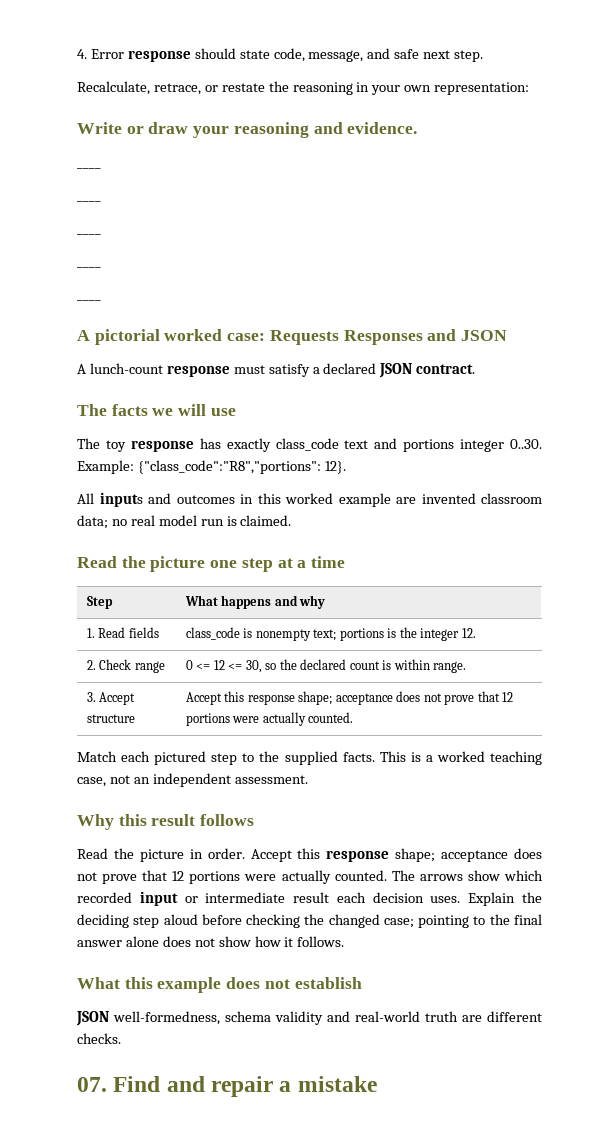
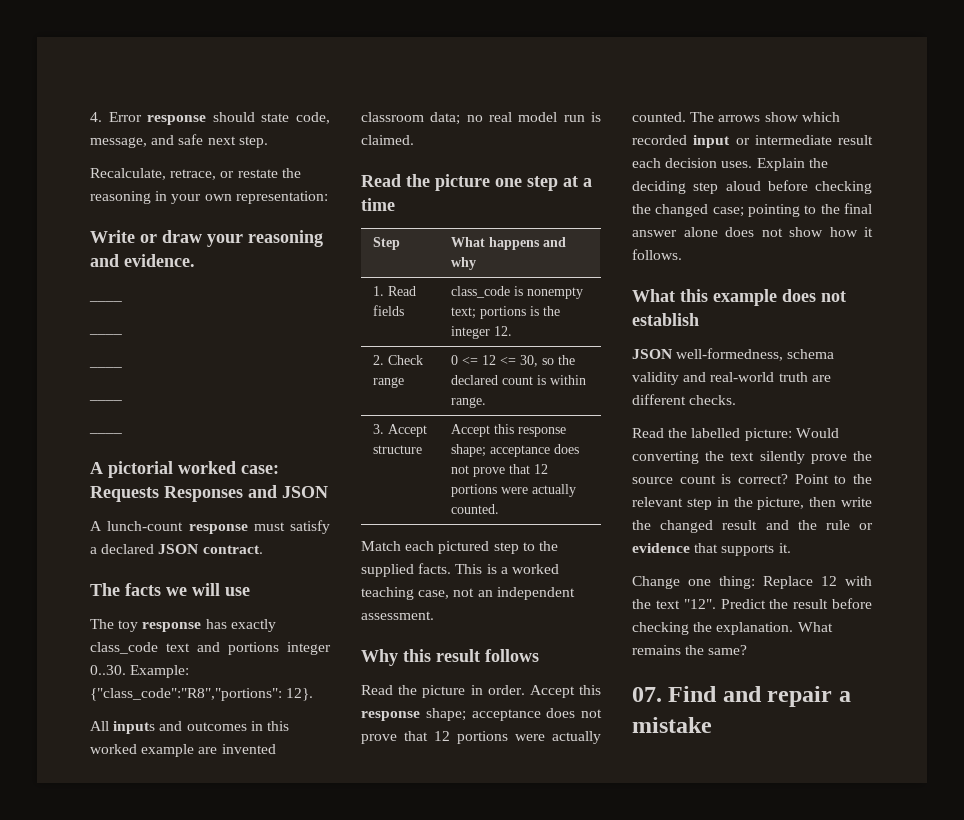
+ Read the labelled picture: Would converting the text silently prove the source count is correct? Point to the relevant step in the picture, then write the changed result and the rule or evidence that supports it.
+ Change one thing: Replace 12 with the text "12". Predict the result before checking the explanation. What remains the same?

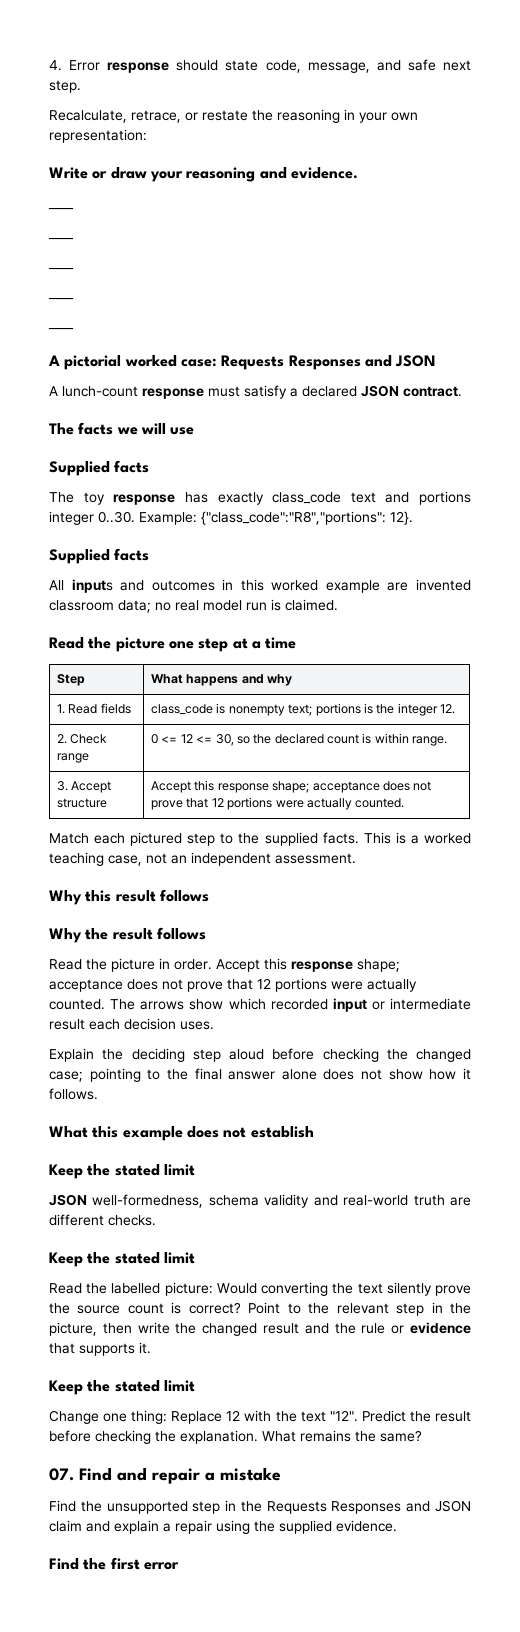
  The facts we will use
+ Supplied facts
  The toy response has exactly class_code text and portions integer 0..30. Example: {"class_code":"R8","portions": 12}.
+ Supplied facts
+ Why the result follows
- The arrows show which recorded input or intermediate result each decision uses. Explain the deciding step aloud before checking the changed case; pointing to the final answer alone does not show how it follows.
+ The arrows show which recorded input or intermediate result each decision uses.
+ Explain the deciding step aloud before checking the changed case; pointing to the final answer alone does not show how it follows.
  What this example does not establish
+ Keep the stated limit
  JSON well-formedness, schema validity and real-world truth are different checks.
+ Keep the stated limit
  Point to the relevant step in the picture, then write the changed result and the rule or evidence that supports it.
+ Keep the stated limit
+ Find the unsupported step in the Requests Responses and JSON claim and explain a repair using the supplied evidence.
+ Find the first error

